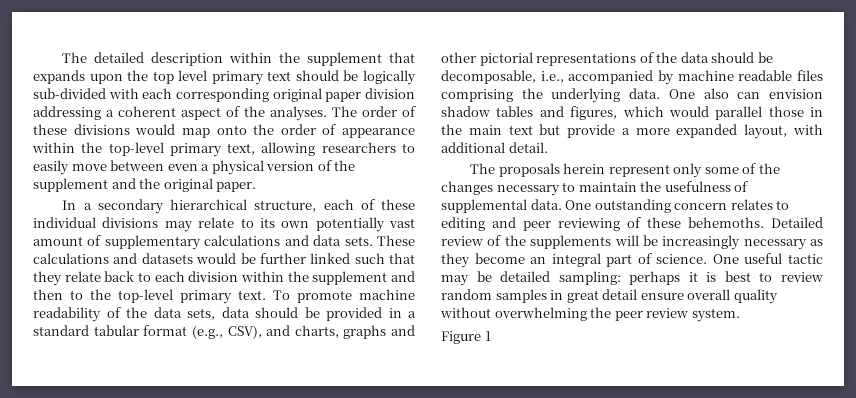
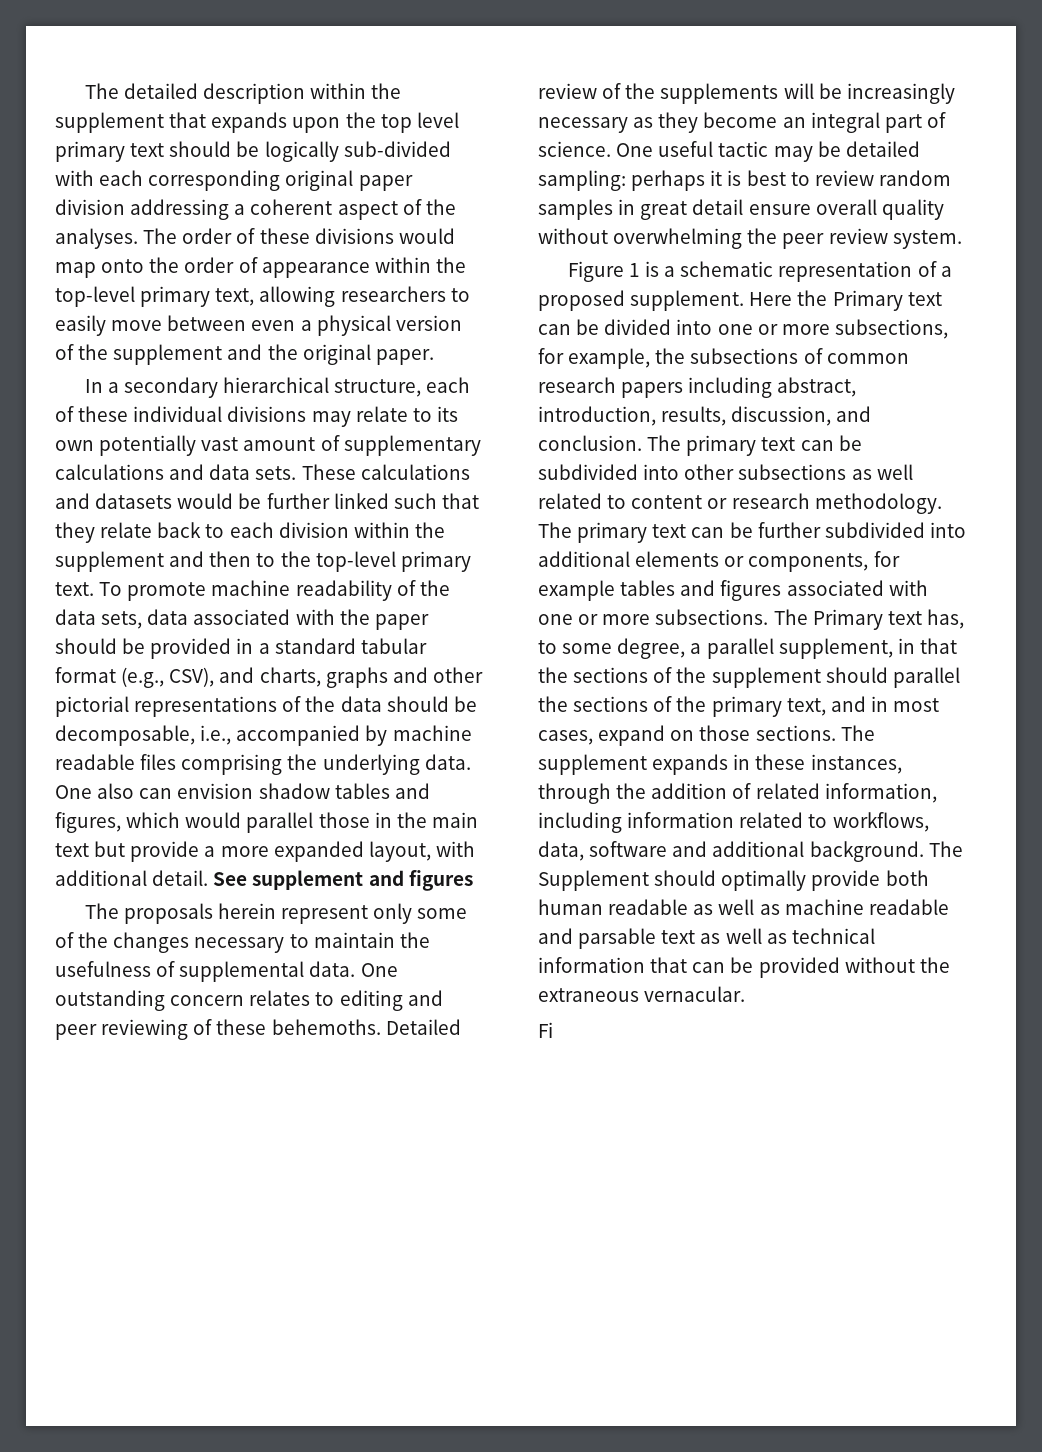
- To promote machine readability of the data sets, data should be provided in a standard tabular format (e.g., CSV), and charts, graphs and other pictorial representations of the data should be decomposable, i.e., accompanied by machine readable files comprising the underlying data.
+ To promote machine readability of the data sets, data associated with the paper should be provided in a standard tabular format (e.g., CSV), and charts, graphs and other pictorial representations of the data should be decomposable, i.e., accompanied by machine readable files comprising the underlying data.
+ See supplement and figures
- Figure 1
+ Figure 1 is a schematic representation of a proposed supplement. Here the Primary text can be divided into one or more subsections, for example, the subsections of common research papers including abstract, introduction, results, discussion, and conclusion. The primary text can be subdivided into other subsections as well related to content or research methodology. The primary text can be further subdivided into additional elements or components, for example tables and figures associated with one or more subsections. The Primary text has, to some degree, a parallel supplement, in that the sections of the supplement should parallel the sections of the primary text, and in most cases, expand on those sections. The supplement expands in these instances, through the addition of related information, including information related to workflows, data, software and additional background. The Supplement should optimally provide both human readable as well as machine readable and parsable text as well as technical information that can be provided without the extraneous vernacular.
+ Fi

